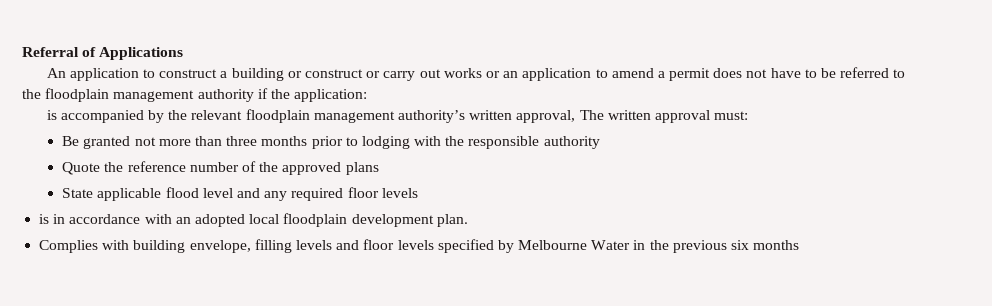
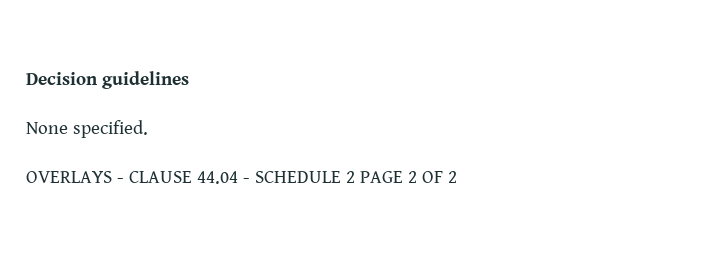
- Referral of Applications
- An application to construct a building or construct or carry out works or an application to amend a permit does not have to be referred to the floodplain management authority if the application:
- is accompanied by the relevant floodplain management authority’s written approval, The written approval must:
- Be granted not more than three months prior to lodging with the responsible authority
- Quote the reference number of the approved plans
- State applicable flood level and any required floor levels
- is in accordance with an adopted local floodplain development plan.
- Complies with building envelope, filling levels and floor levels specified by Melbourne Water in the previous six months
+ Decision guidelines
+ None specified.
+ OVERLAYS - CLAUSE 44.04 - SCHEDULE 2 PAGE 2 OF 2

